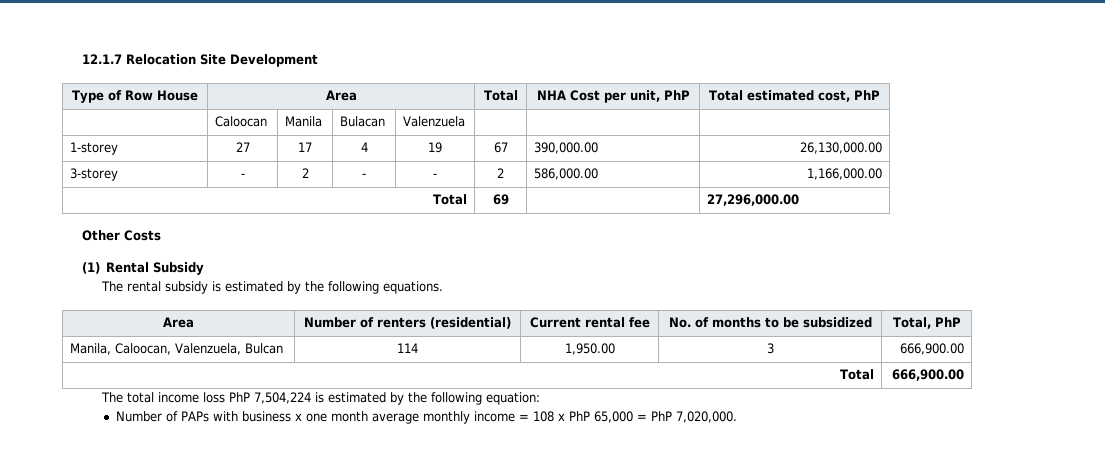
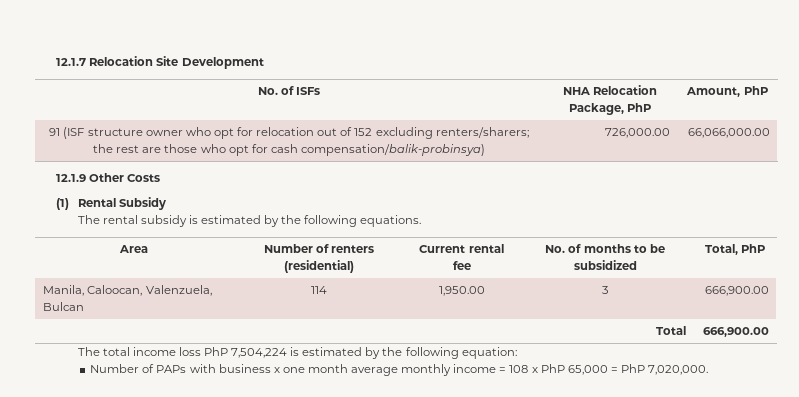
- Type of Row House | Area | Total | NHA Cost per unit, PhP | Total estimated cost, PhP
- | Caloocan | Manila | Bulacan | Valenzuela | | |
- 1-storey | 27 | 17 | 4 | 19 | 67 | 390,000.00 | 26,130,000.00
- 3-storey | - | 2 | - | - | 2 | 586,000.00 | 1,166,000.00
- Total | 69 | | 27,296,000.00
- Other Costs
+ No. of ISFs | NHA Relocation Package, PhP | Amount, PhP
+ 91 (ISF structure owner who opt for relocation out of 152 excluding renters/sharers; the rest are those who opt for cash compensation/balik-probinsya) | 726,000.00 | 66,066,000.00
+ 12.1.9 Other Costs

